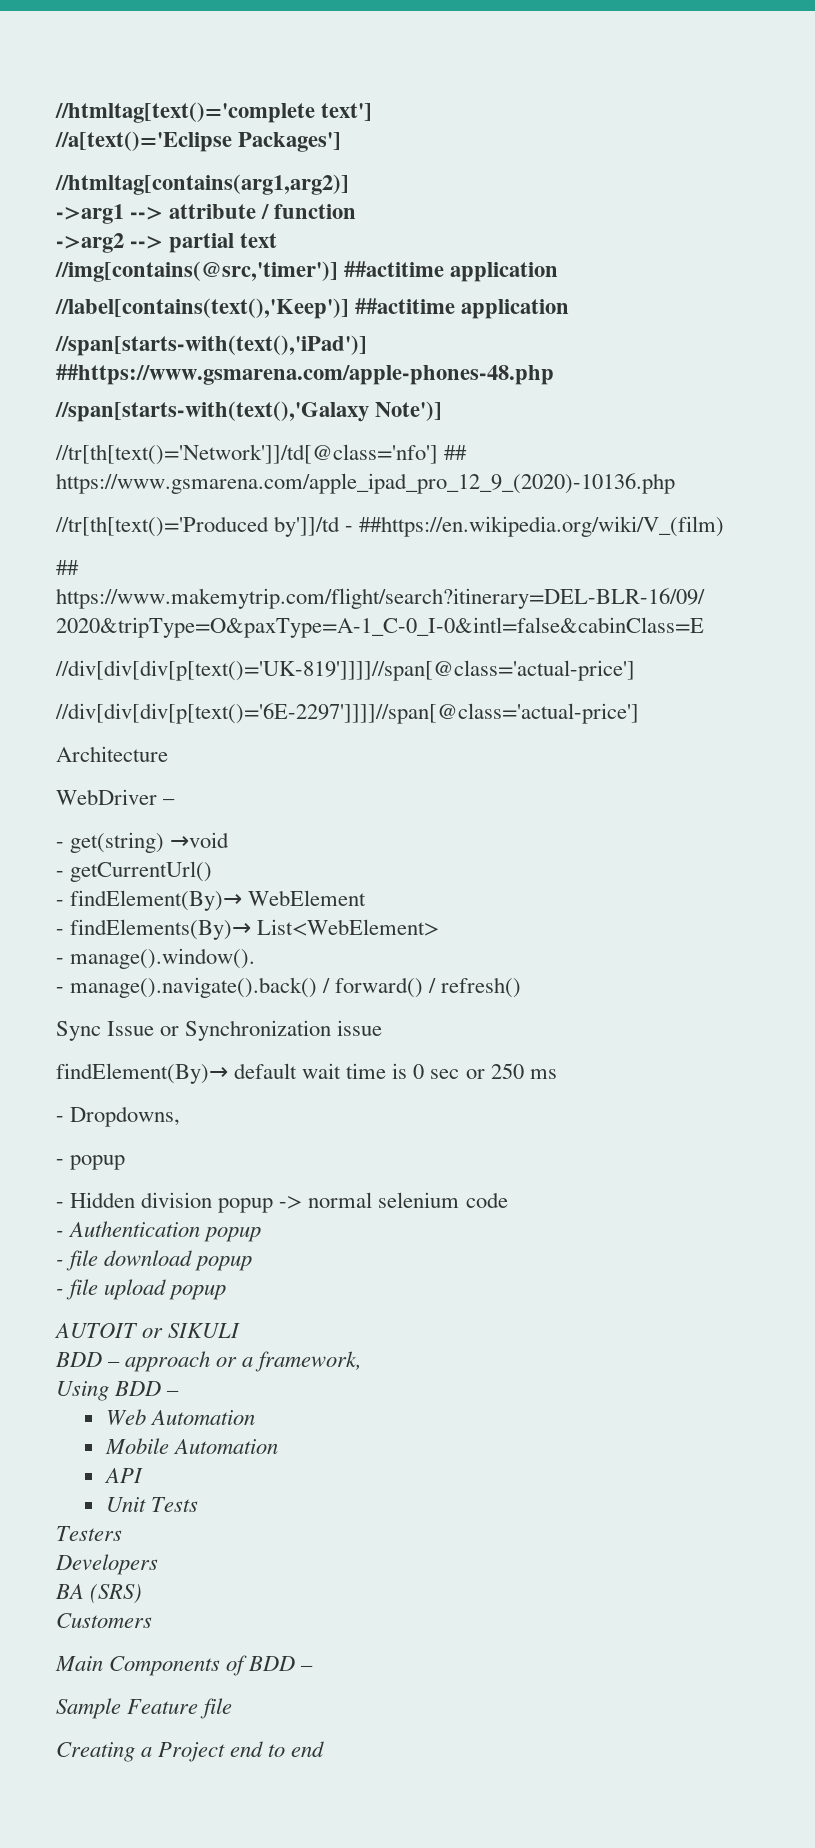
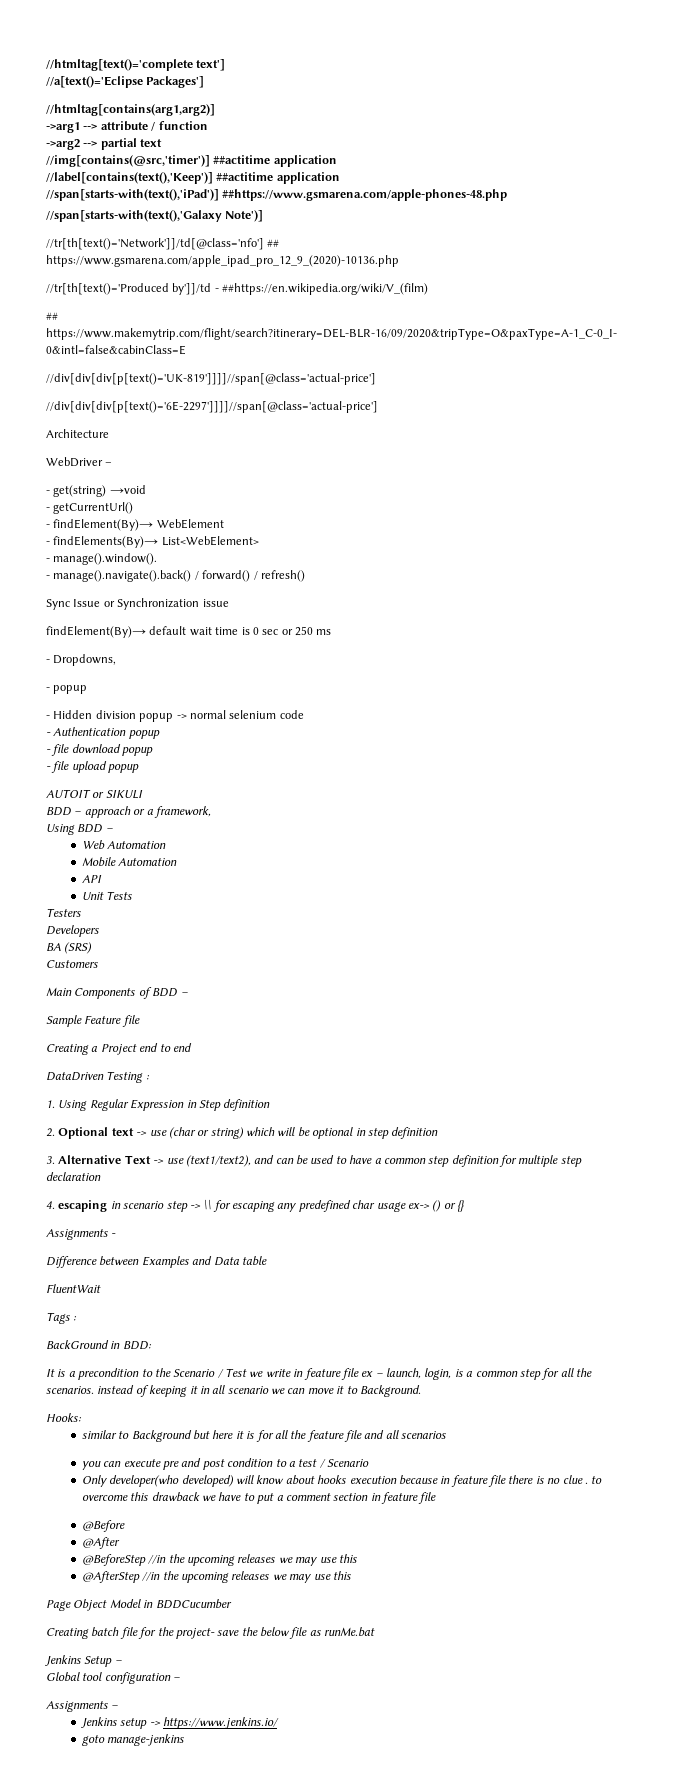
+ DataDriven Testing :
+ 1. Using Regular Expression in Step definition
+ 2. Optional text -> use (char or string) which will be optional in step definition
+ 3. Alternative Text -> use (text1/text2), and can be used to have a common step definition for multiple step declaration
+ 4. escaping in scenario step -> \\ for escaping any predefined char usage ex-> () or {}
+ Assignments -
+ Difference between Examples and Data table
+ FluentWait
+ Tags :
+ BackGround in BDD:
+ It is a precondition to the Scenario / Test we write in feature file ex – launch, login, is a common step for all the scenarios. instead of keeping it in all scenario we can move it to Background.
+ Hooks:
+ similar to Background but here it is for all the feature file and all scenarios
+ you can execute pre and post condition to a test / Scenario
+ Only developer(who developed) will know about hooks execution because in feature file there is no clue . to overcome this drawback we have to put a comment section in feature file
+ @Before
+ @After
+ @BeforeStep //in the upcoming releases we may use this
+ @AfterStep //in the upcoming releases we may use this
+ Page Object Model in BDDCucumber
+ Creating batch file for the project- save the below file as runMe.bat
+ Jenkins Setup –
+ Global tool configuration –
+ Assignments –
+ Jenkins setup -> https://www.jenkins.io/
+ goto manage-jenkins

